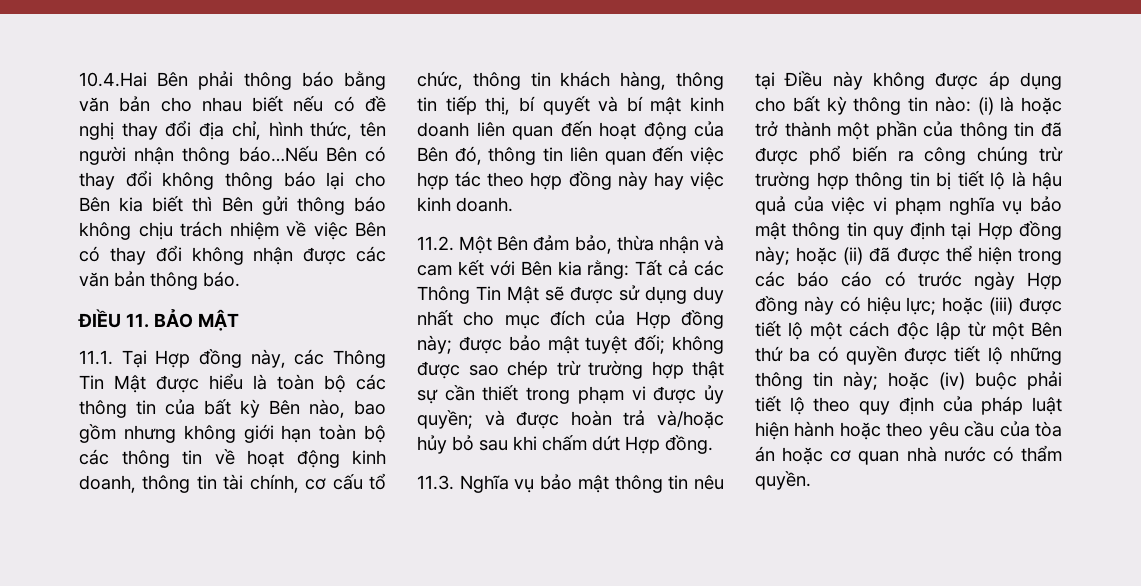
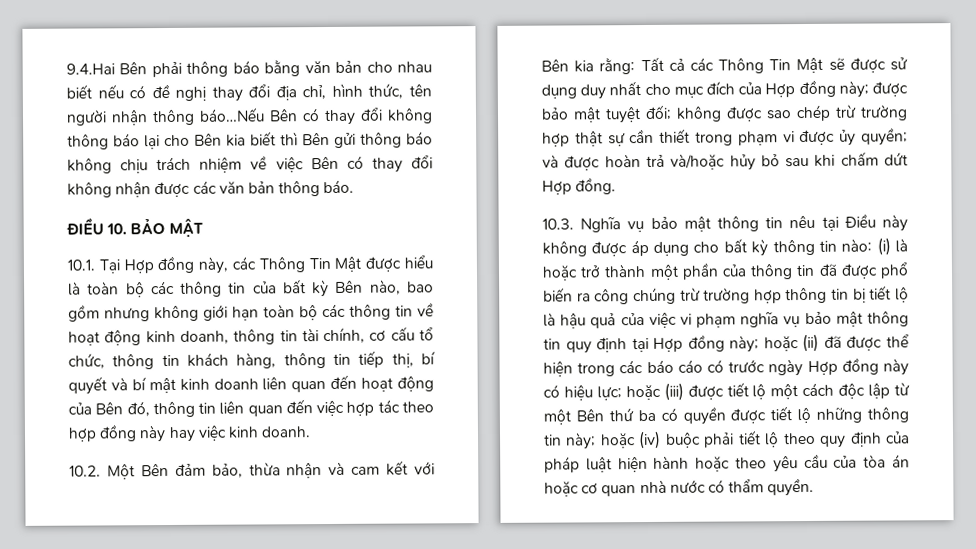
- 10.4.Hai Bên phải thông báo bằng văn bản cho nhau biết nếu có đề nghị thay đổi địa chỉ, hình thức, tên người nhận thông báo…Nếu Bên có thay đổi không thông báo lại cho Bên kia biết thì Bên gửi thông báo không chịu trách nhiệm về việc Bên có thay đổi không nhận được các văn bản thông báo.
+ 9.4.Hai Bên phải thông báo bằng văn bản cho nhau biết nếu có đề nghị thay đổi địa chỉ, hình thức, tên người nhận thông báo…Nếu Bên có thay đổi không thông báo lại cho Bên kia biết thì Bên gửi thông báo không chịu trách nhiệm về việc Bên có thay đổi không nhận được các văn bản thông báo.
- ĐIỀU 11. BẢO MẬT
+ ĐIỀU 10. BẢO MẬT
- 11.1. Tại Hợp đồng này, các Thông Tin Mật được hiểu là toàn bộ các thông tin của bất kỳ Bên nào, bao gồm nhưng không giới hạn toàn bộ các thông tin về hoạt động kinh doanh, thông tin tài chính, cơ cấu tổ chức, thông tin khách hàng, thông tin tiếp thị, bí quyết và bí mật kinh doanh liên quan đến hoạt động của Bên đó, thông tin liên quan đến việc hợp tác theo hợp đồng này hay việc kinh doanh.
+ 10.1. Tại Hợp đồng này, các Thông Tin Mật được hiểu là toàn bộ các thông tin của bất kỳ Bên nào, bao gồm nhưng không giới hạn toàn bộ các thông tin về hoạt động kinh doanh, thông tin tài chính, cơ cấu tổ chức, thông tin khách hàng, thông tin tiếp thị, bí quyết và bí mật kinh doanh liên quan đến hoạt động của Bên đó, thông tin liên quan đến việc hợp tác theo hợp đồng này hay việc kinh doanh.
- 11.2. Một Bên đảm bảo, thừa nhận và cam kết với Bên kia rằng:
+ 10.2. Một Bên đảm bảo, thừa nhận và cam kết với Bên kia rằng:
- 11.3. Nghĩa vụ bảo mật thông tin nêu tại Điều này không được áp dụng cho bất kỳ thông tin nào:
+ 10.3. Nghĩa vụ bảo mật thông tin nêu tại Điều này không được áp dụng cho bất kỳ thông tin nào:

